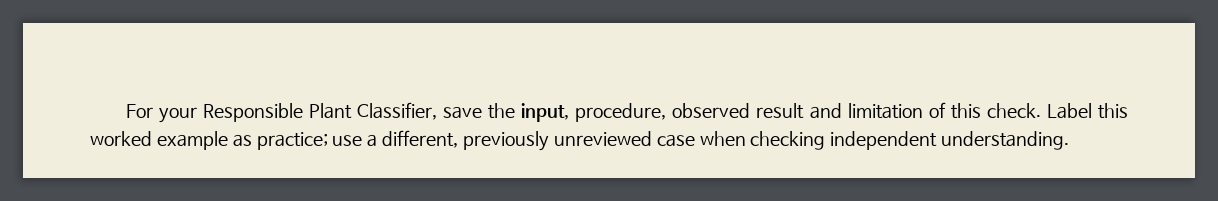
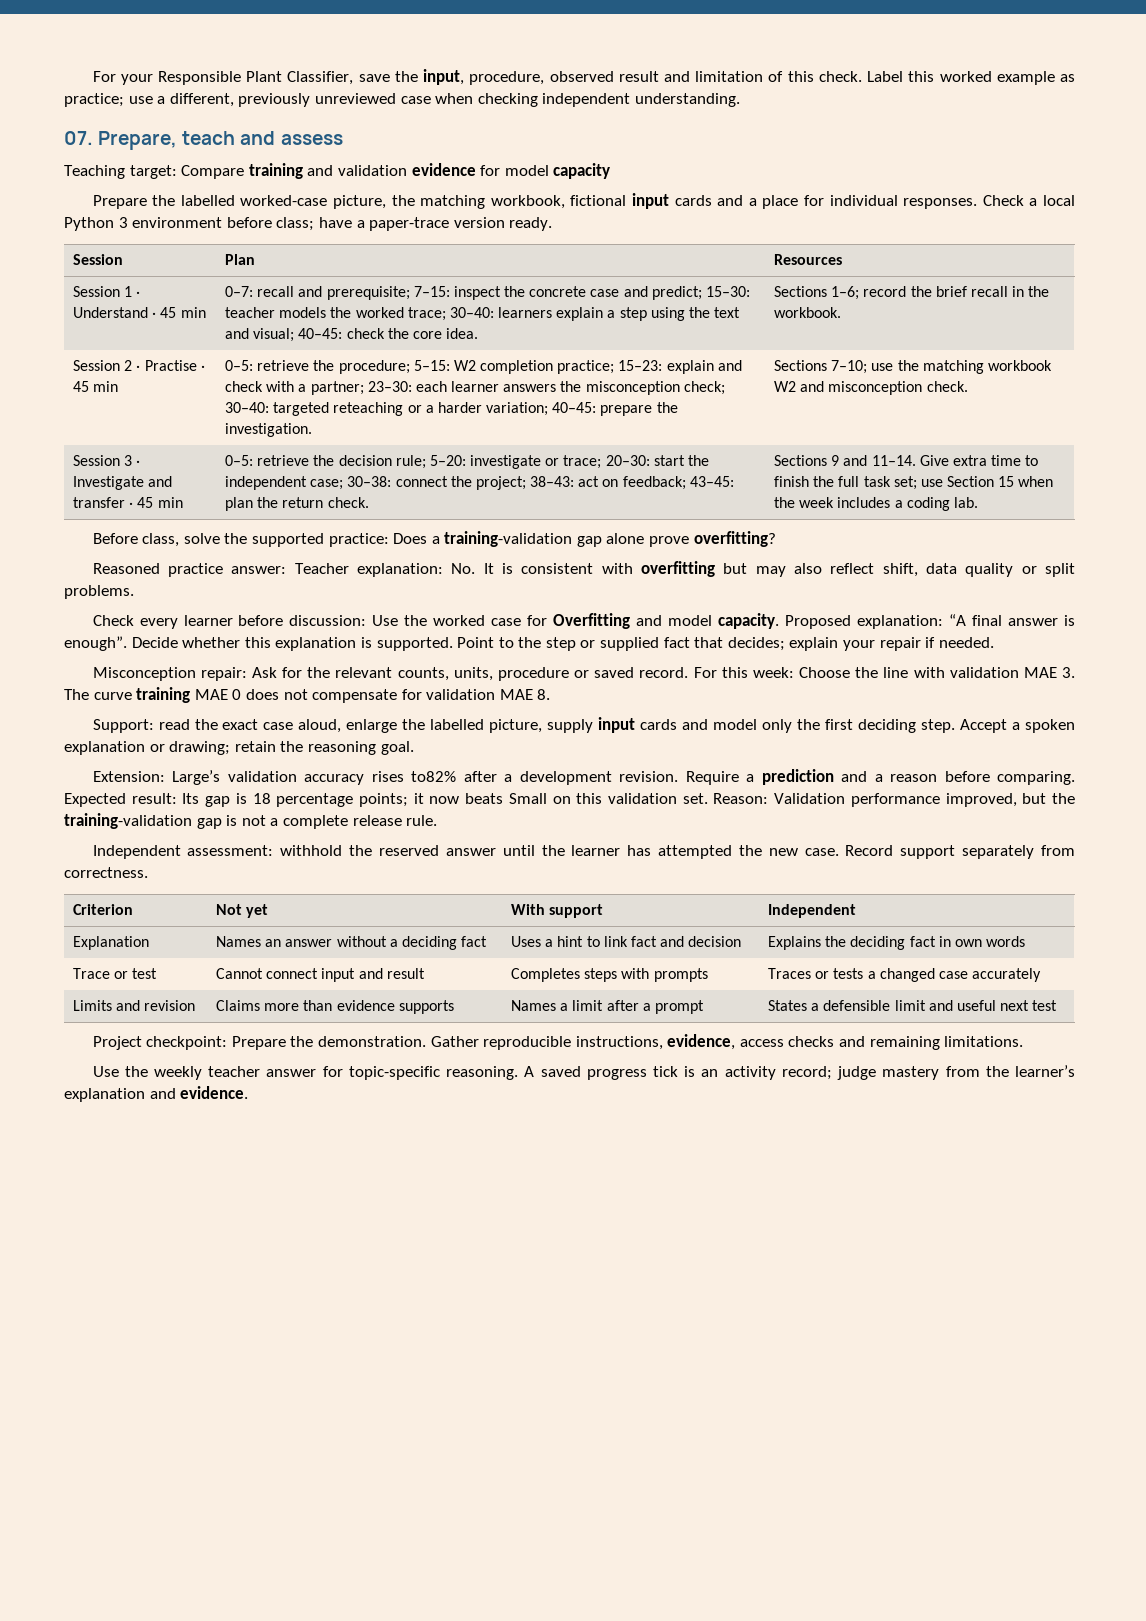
+ 07. Prepare, teach and assess
+ Teaching target: Compare training and validation evidence for model capacity
+ Prepare the labelled worked-case picture, the matching workbook, fictional input cards and a place for individual responses. Check a local Python 3 environment before class; have a paper-trace version ready.
+ Session | Plan | Resources
+ Session 1 · Understand · 45 min | 0–7: recall and prerequisite; 7–15: inspect the concrete case and predict; 15–30: teacher models the worked trace; 30–40: learners explain a step using the text and visual; 40–45: check the core idea. | Sections 1–6; record the brief recall in the workbook.
+ Session 2 · Practise · 45 min | 0–5: retrieve the procedure; 5–15: W2 completion practice; 15–23: explain and check with a partner; 23–30: each learner answers the misconception check; 30–40: targeted reteaching or a harder variation; 40–45: prepare the investigation. | Sections 7–10; use the matching workbook W2 and misconception check.
+ Session 3 · Investigate and transfer · 45 min | 0–5: retrieve the decision rule; 5–20: investigate or trace; 20–30: start the independent case; 30–38: connect the project; 38–43: act on feedback; 43–45: plan the return check. | Sections 9 and 11–14. Give extra time to finish the full task set; use Section 15 when the week includes a coding lab.
+ Before class, solve the supported practice: Does a training-validation gap alone prove overfitting?
+ Reasoned practice answer: Teacher explanation: No. It is consistent with overfitting but may also reflect shift, data quality or split problems.
+ Check every learner before discussion: Use the worked case for Overfitting and model capacity. Proposed explanation: “A final answer is enough”. Decide whether this explanation is supported. Point to the step or supplied fact that decides; explain your repair if needed.
+ Misconception repair: Ask for the relevant counts, units, procedure or saved record. For this week: Choose the line with validation MAE 3. The curve training MAE 0 does not compensate for validation MAE 8.
+ Support: read the exact case aloud, enlarge the labelled picture, supply input cards and model only the first deciding step. Accept a spoken explanation or drawing; retain the reasoning goal.
+ Extension: Large’s validation accuracy rises to82% after a development revision. Require a prediction and a reason before comparing. Expected result: Its gap is 18 percentage points; it now beats Small on this validation set. Reason: Validation performance improved, but the training-validation gap is not a complete release rule.
+ Independent assessment: withhold the reserved answer until the learner has attempted the new case. Record support separately from correctness.
+ Criterion | Not yet | With support | Independent
+ Explanation | Names an answer without a deciding fact | Uses a hint to link fact and decision | Explains the deciding fact in own words
+ Trace or test | Cannot connect input and result | Completes steps with prompts | Traces or tests a changed case accurately
+ Limits and revision | Claims more than evidence supports | Names a limit after a prompt | States a defensible limit and useful next test
+ Project checkpoint: Prepare the demonstration. Gather reproducible instructions, evidence, access checks and remaining limitations.
+ Use the weekly teacher answer for topic-specific reasoning. A saved progress tick is an activity record; judge mastery from the learner’s explanation and evidence.

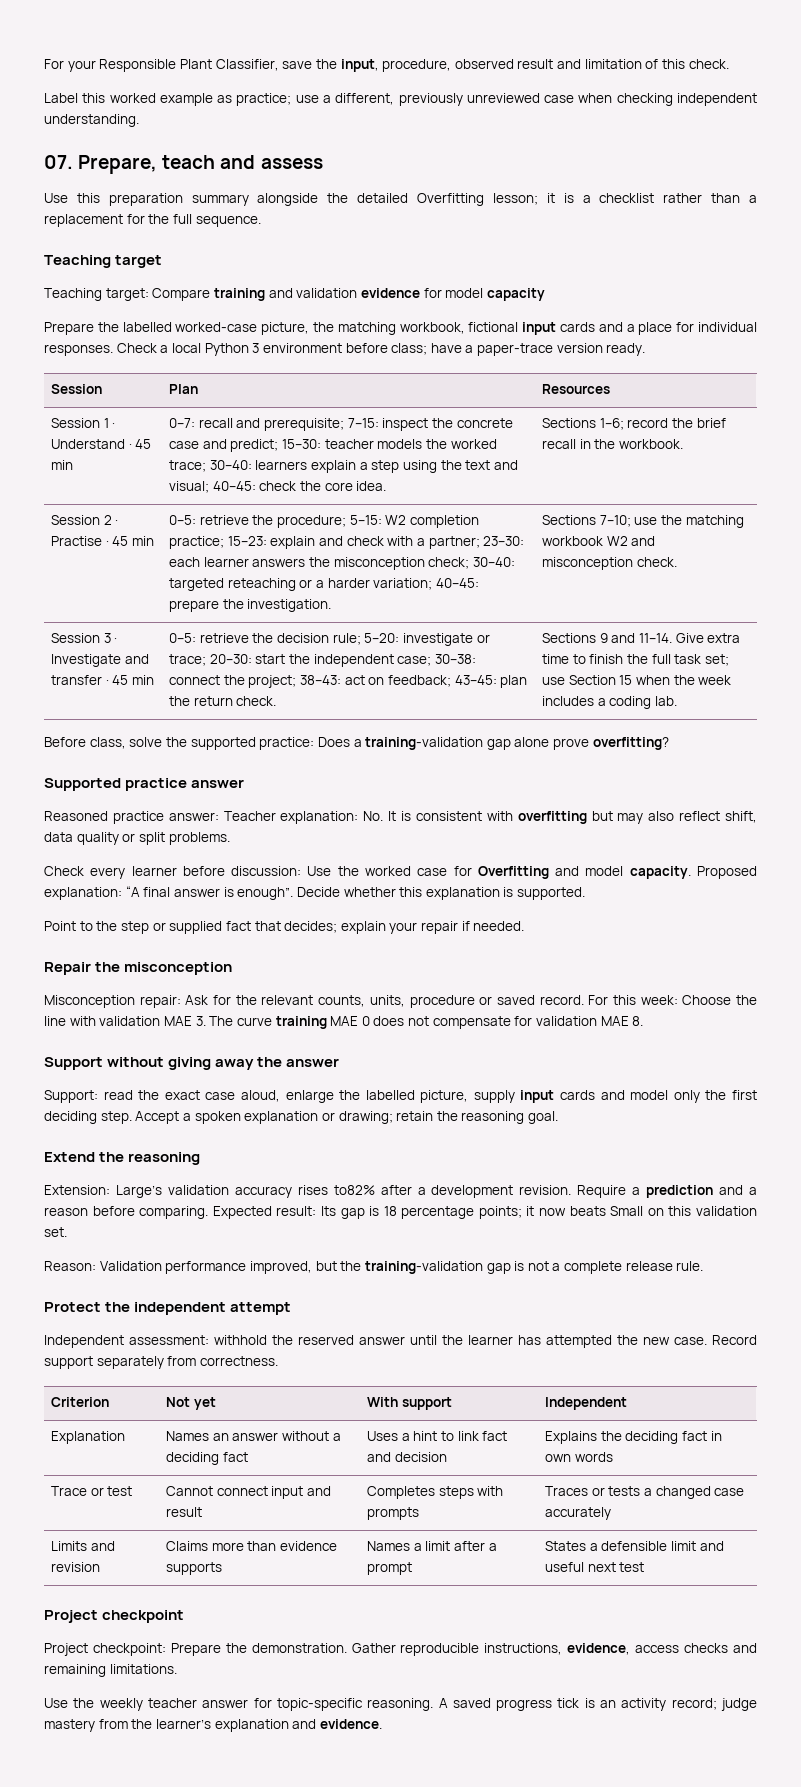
- For your Responsible Plant Classifier, save the input, procedure, observed result and limitation of this check. Label this worked example as practice; use a different, previously unreviewed case when checking independent understanding.
+ For your Responsible Plant Classifier, save the input, procedure, observed result and limitation of this check.
+ Label this worked example as practice; use a different, previously unreviewed case when checking independent understanding.
+ Use this preparation summary alongside the detailed Overfitting lesson; it is a checklist rather than a replacement for the full sequence.
+ Teaching target
+ Supported practice answer
- Decide whether this explanation is supported. Point to the step or supplied fact that decides; explain your repair if needed.
+ Decide whether this explanation is supported.
+ Point to the step or supplied fact that decides; explain your repair if needed.
+ Repair the misconception
+ Support without giving away the answer
+ Extend the reasoning
- Expected result: Its gap is 18 percentage points; it now beats Small on this validation set. Reason: Validation performance improved, but the training-validation gap is not a complete release rule.
+ Expected result: Its gap is 18 percentage points; it now beats Small on this validation set.
+ Reason: Validation performance improved, but the training-validation gap is not a complete release rule.
+ Protect the independent attempt
+ Project checkpoint

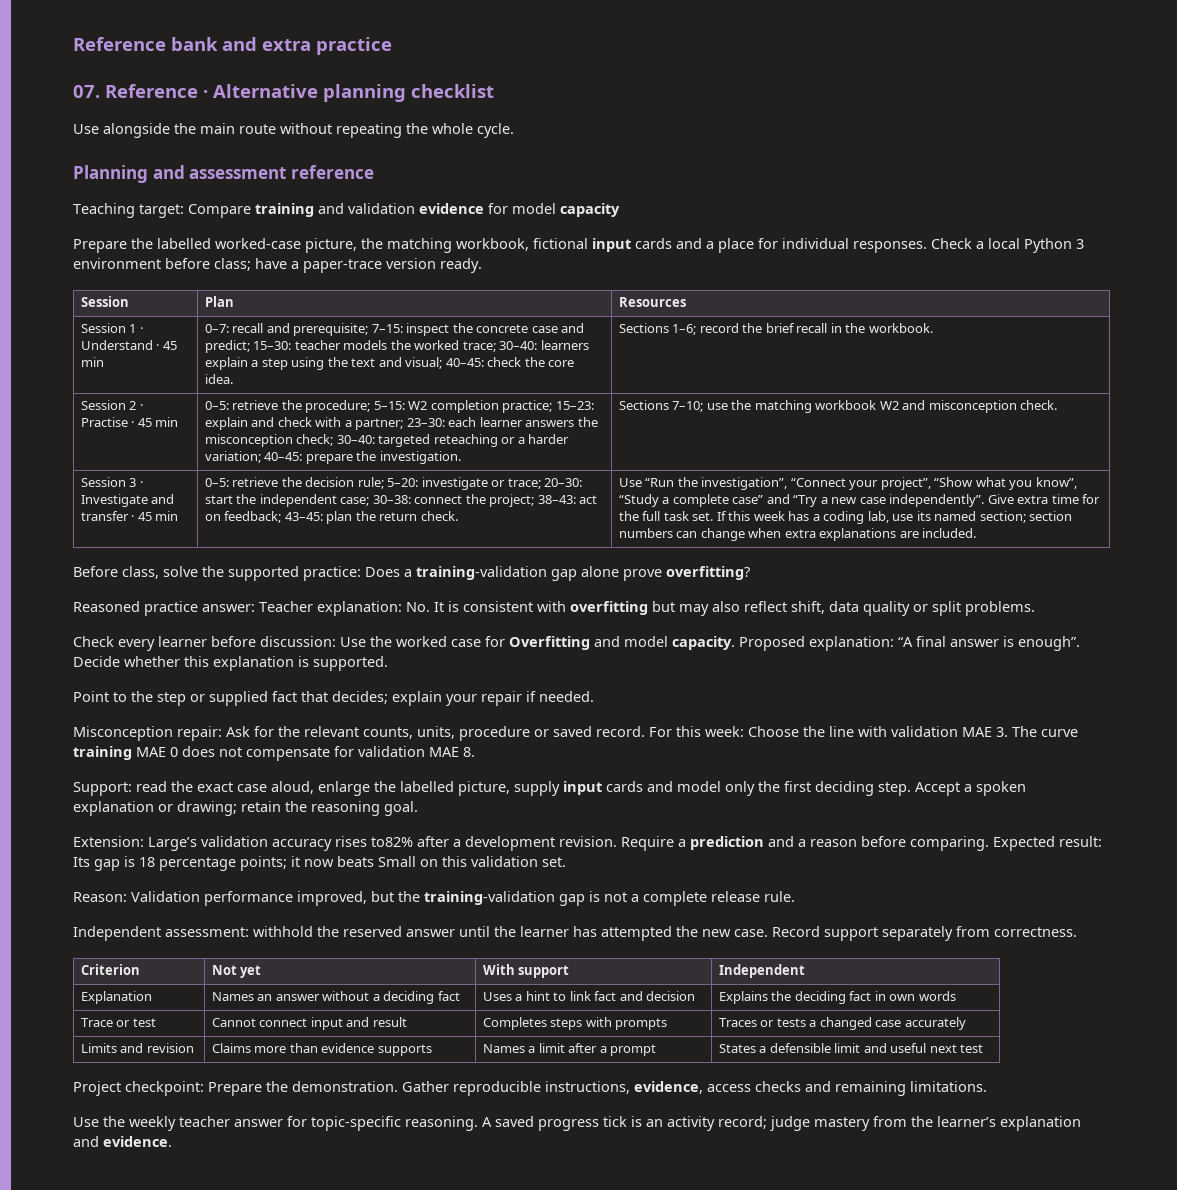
- For your Responsible Plant Classifier, save the input, procedure, observed result and limitation of this check.
- Label this worked example as practice; use a different, previously unreviewed case when checking independent understanding.
- 07. Prepare, teach and assess
- Use this preparation summary alongside the detailed Overfitting lesson; it is a checklist rather than a replacement for the full sequence.
- Teaching target
+ Reference bank and extra practice
+ 07. Reference · Alternative planning checklist
+ Use alongside the main route without repeating the whole cycle.
+ Planning and assessment reference
- Sections 9 and 11–14.
+ Use “Run the investigation”, “Connect your project”, “Show what you know”, “Study a complete case” and “Try a new case independently”.
- Give extra time to finish the full task set; use Section 15 when the week includes a coding lab.
+ Give extra time for the full task set. If this week has a coding lab, use its named section; section numbers can change when extra explanations are included.
- Supported practice answer
- Repair the misconception
- Support without giving away the answer
- Extend the reasoning
- Protect the independent attempt
- Project checkpoint

